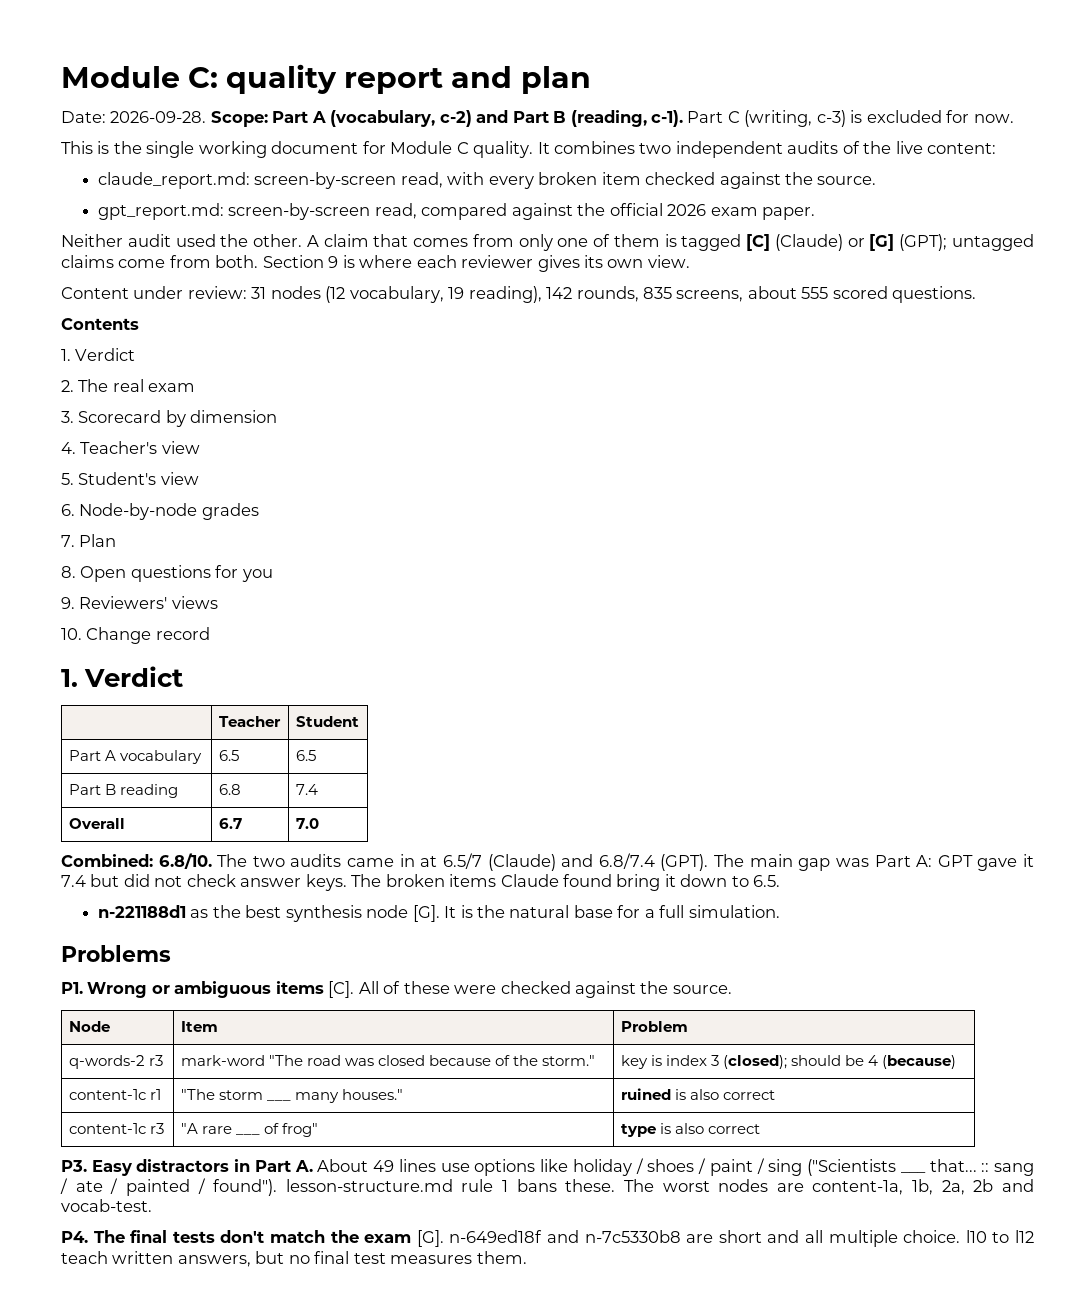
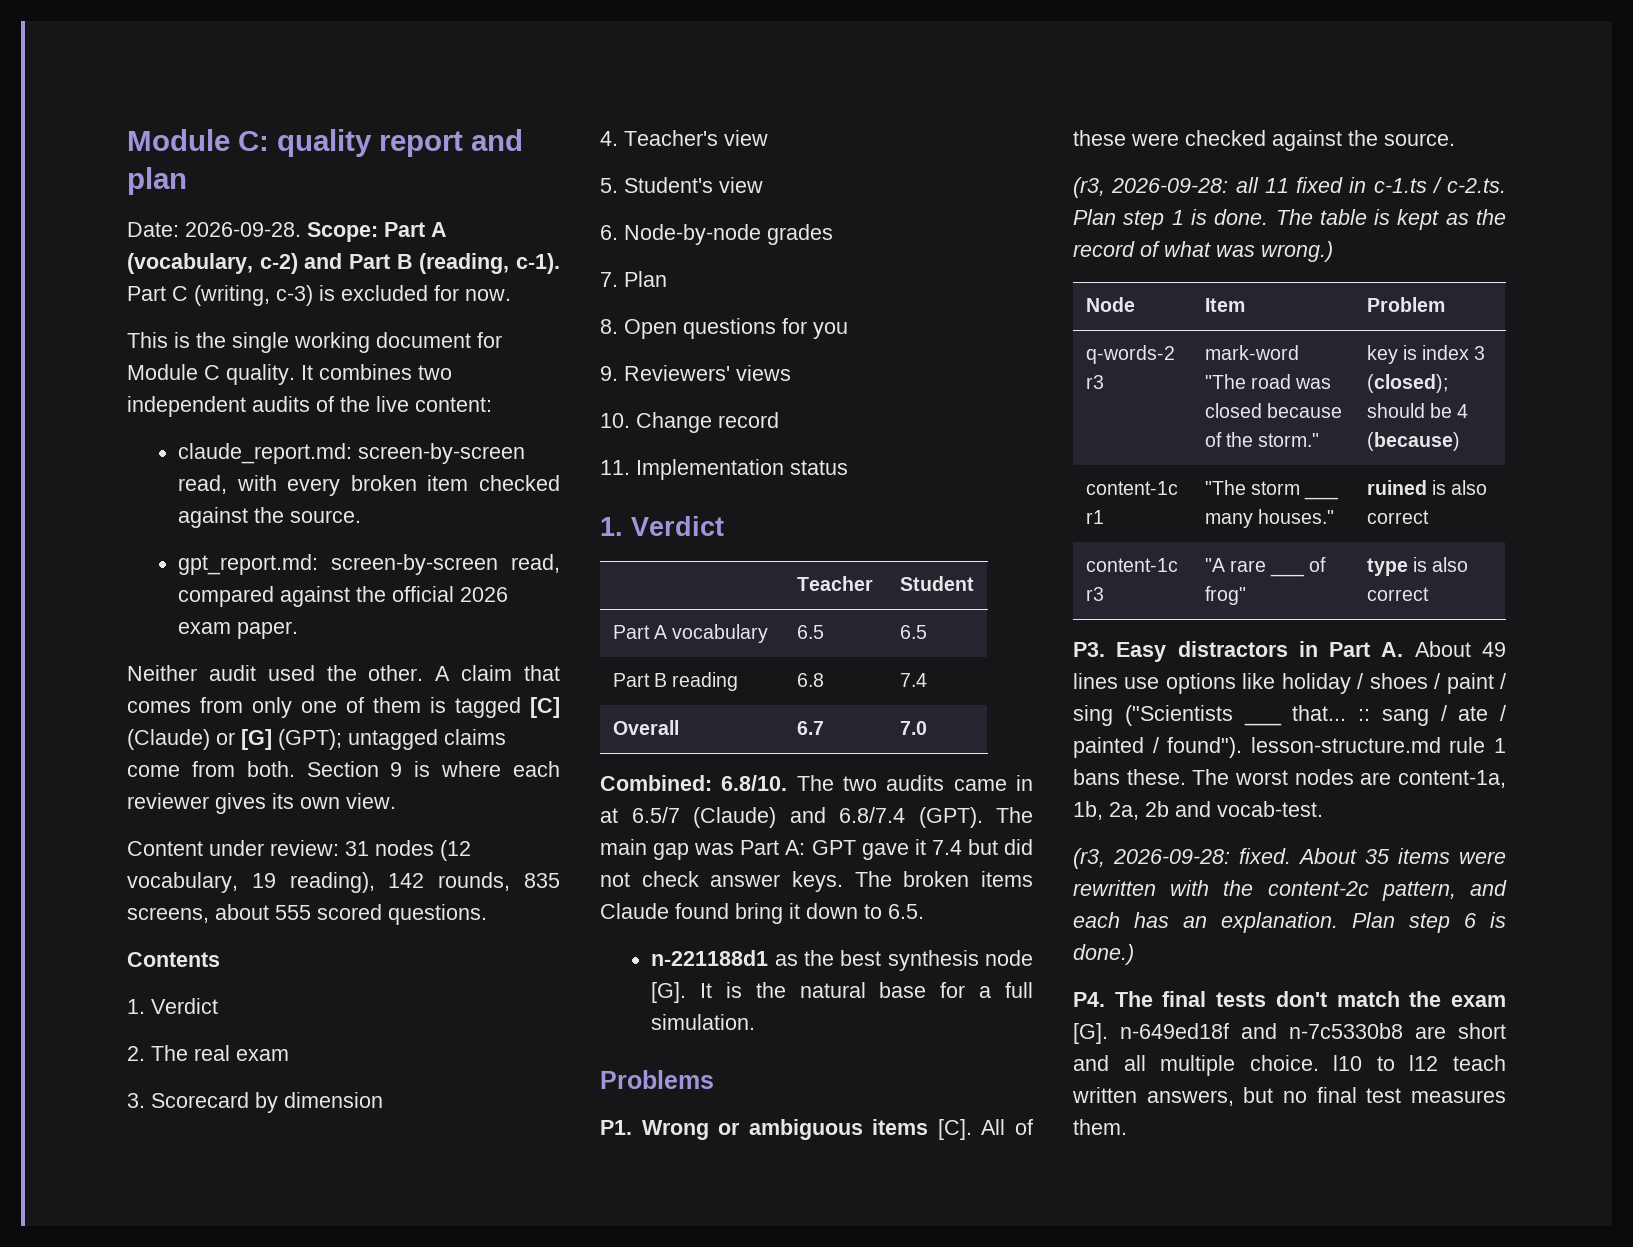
+ 11. Implementation status
+ (r3, 2026-09-28: all 11 fixed in c-1.ts / c-2.ts. Plan step 1 is done. The table is kept as the record of what was wrong.)
+ (r3, 2026-09-28: fixed. About 35 items were rewritten with the content-2c pattern, and each has an explanation. Plan step 6 is done.)

